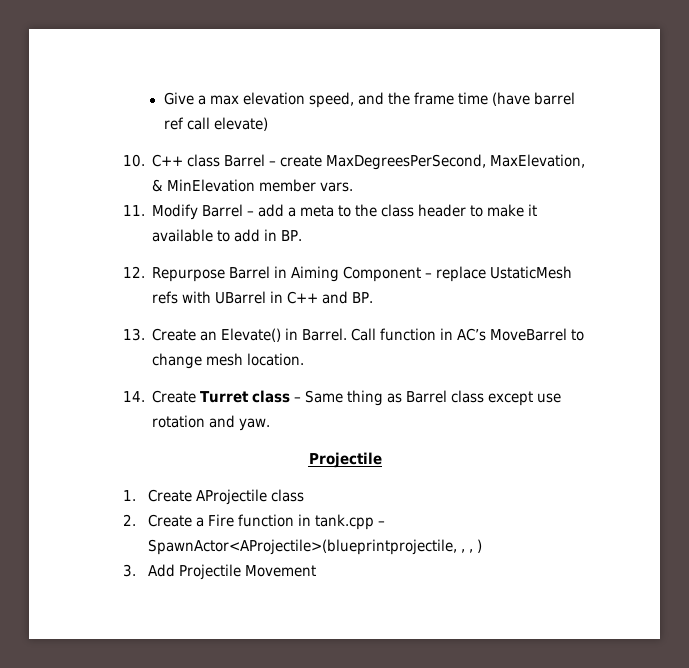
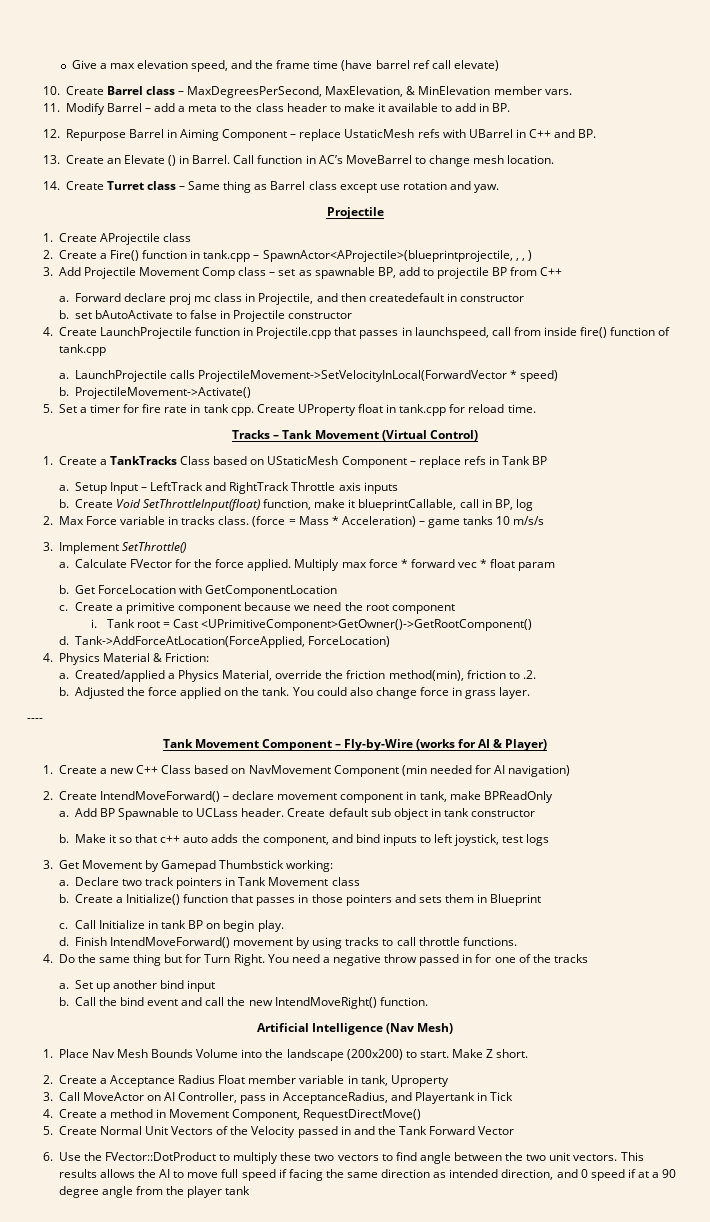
- 10. C++ class Barrel – create MaxDegreesPerSecond, MaxElevation, & MinElevation member vars.
+ 10. Create Barrel class – MaxDegreesPerSecond, MaxElevation, & MinElevation member vars.
- 13. Create an Elevate() in Barrel.
+ 13. Create an Elevate () in Barrel.
- 2. Create a Fire function in tank.cpp – SpawnActor<AProjectile>(blueprintprojectile, , , )
+ 2. Create a Fire() function in tank.cpp – SpawnActor<AProjectile>(blueprintprojectile, , , )
- 3. Add Projectile Movement
+ 3. Add Projectile Movement Comp class – set as spawnable BP, add to projectile BP from C++
+ a. Forward declare proj mc class in Projectile, and then createdefault in constructor
+ b. set bAutoActivate to false in Projectile constructor
+ 4. Create LaunchProjectile function in Projectile.cpp that passes in launchspeed, call from inside fire() function of tank.cpp
+ a. LaunchProjectile calls ProjectileMovement->SetVelocityInLocal(ForwardVector * speed)
+ b. ProjectileMovement->Activate()
+ 5. Set a timer for fire rate in tank cpp. Create UProperty float in tank.cpp for reload time.
+ Tracks – Tank Movement (Virtual Control)
+ 1. Create a TankTracks Class based on UStaticMesh Component – replace refs in Tank BP
+ a. Setup Input – LeftTrack and RightTrack Throttle axis inputs
+ b. Create Void SetThrottleInput(float) function, make it blueprintCallable, call in BP, log
+ 2. Max Force variable in tracks class. (force = Mass * Acceleration) – game tanks 10 m/s/s
+ 3. Implement SetThrottle()
+ a. Calculate FVector for the force applied. Multiply max force * forward vec * float param
+ b. Get ForceLocation with GetComponentLocation
+ c. Create a primitive component because we need the root component
+ i. Tank root = Cast <UPrimitiveComponent>GetOwner()->GetRootComponent()
+ d. Tank->AddForceAtLocation(ForceApplied, ForceLocation)
+ 4. Physics Material & Friction:
+ a. Created/applied a Physics Material, override the friction method(min), friction to .2.
+ b. Adjusted the force applied on the tank. You could also change force in grass layer.
+ ----
+ Tank Movement Component – Fly-by-Wire (works for AI & Player)
+ 1. Create a new C++ Class based on NavMovement Component (min needed for AI navigation)
+ 2. Create IntendMoveForward() – declare movement component in tank, make BPReadOnly
+ a. Add BP Spawnable to UCLass header. Create default sub object in tank constructor
+ b. Make it so that c++ auto adds the component, and bind inputs to left joystick, test logs
+ 3. Get Movement by Gamepad Thumbstick working:
+ a. Declare two track pointers in Tank Movement class
+ b. Create a Initialize() function that passes in those pointers and sets them in Blueprint
+ c. Call Initialize in tank BP on begin play.
+ d. Finish IntendMoveForward() movement by using tracks to call throttle functions.
+ 4. Do the same thing but for Turn Right. You need a negative throw passed in for one of the tracks
+ a. Set up another bind input
+ b. Call the bind event and call the new IntendMoveRight() function.
+ Artificial Intelligence (Nav Mesh)
+ 1. Place Nav Mesh Bounds Volume into the landscape (200x200) to start. Make Z short.
+ 2. Create a Acceptance Radius Float member variable in tank, Uproperty
+ 3. Call MoveActor on AI Controller, pass in AcceptanceRadius, and Playertank in Tick
+ 4. Create a method in Movement Component, RequestDirectMove()
+ 5. Create Normal Unit Vectors of the Velocity passed in and the Tank Forward Vector
+ 6. Use the FVector::DotProduct to multiply these two vectors to find angle between the two unit vectors. This results allows the AI to move full speed if facing the same direction as intended direction, and 0 speed if at a 90 degree angle from the player tank

